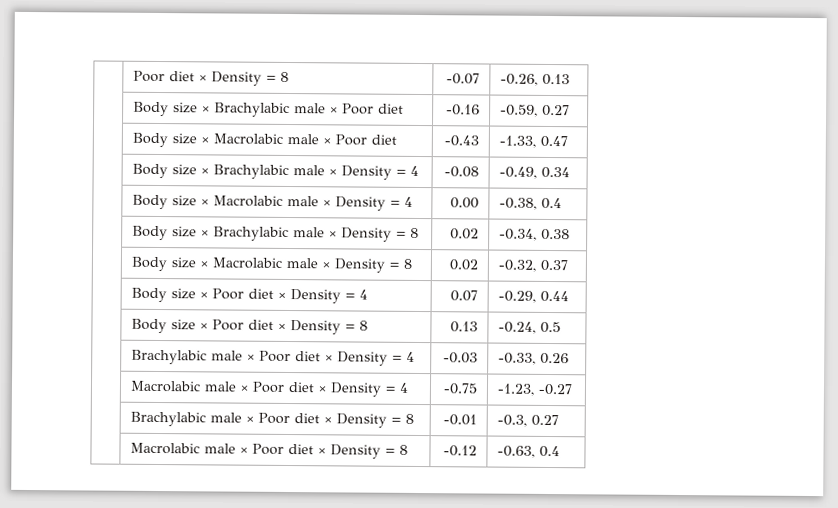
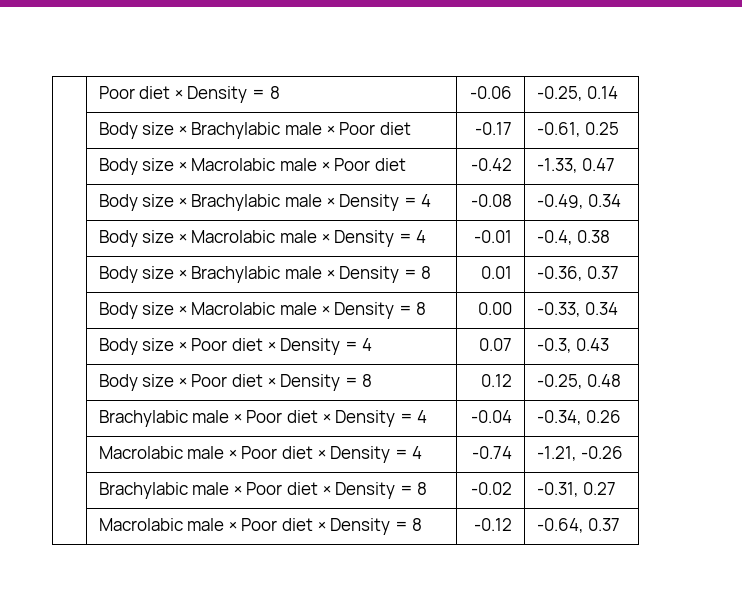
- | Poor diet × Density = 8 | -0.07 | -0.26, 0.13
+ | Poor diet × Density = 8 | -0.06 | -0.25, 0.14
- | Body size × Brachylabic male × Poor diet | -0.16 | -0.59, 0.27
+ | Body size × Brachylabic male × Poor diet | -0.17 | -0.61, 0.25
- | Body size × Macrolabic male × Poor diet | -0.43 | -1.33, 0.47
+ | Body size × Macrolabic male × Poor diet | -0.42 | -1.33, 0.47
- | Body size × Macrolabic male × Density = 4 | 0.00 | -0.38, 0.4
+ | Body size × Macrolabic male × Density = 4 | -0.01 | -0.4, 0.38
- | Body size × Brachylabic male × Density = 8 | 0.02 | -0.34, 0.38
+ | Body size × Brachylabic male × Density = 8 | 0.01 | -0.36, 0.37
- | Body size × Macrolabic male × Density = 8 | 0.02 | -0.32, 0.37
+ | Body size × Macrolabic male × Density = 8 | 0.00 | -0.33, 0.34
- | Body size × Poor diet × Density = 4 | 0.07 | -0.29, 0.44
+ | Body size × Poor diet × Density = 4 | 0.07 | -0.3, 0.43
- | Body size × Poor diet × Density = 8 | 0.13 | -0.24, 0.5
+ | Body size × Poor diet × Density = 8 | 0.12 | -0.25, 0.48
- | Brachylabic male × Poor diet × Density = 4 | -0.03 | -0.33, 0.26
+ | Brachylabic male × Poor diet × Density = 4 | -0.04 | -0.34, 0.26
- | Macrolabic male × Poor diet × Density = 4 | -0.75 | -1.23, -0.27
+ | Macrolabic male × Poor diet × Density = 4 | -0.74 | -1.21, -0.26
- | Brachylabic male × Poor diet × Density = 8 | -0.01 | -0.3, 0.27
+ | Brachylabic male × Poor diet × Density = 8 | -0.02 | -0.31, 0.27
- | Macrolabic male × Poor diet × Density = 8 | -0.12 | -0.63, 0.4
+ | Macrolabic male × Poor diet × Density = 8 | -0.12 | -0.64, 0.37

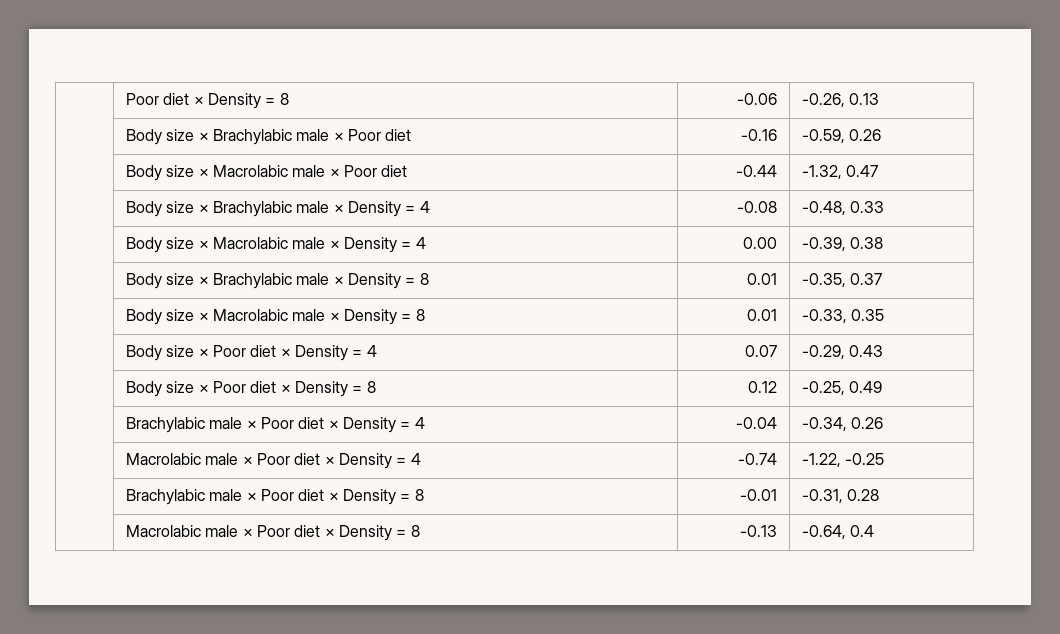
- | Poor diet × Density = 8 | -0.06 | -0.25, 0.14
+ | Poor diet × Density = 8 | -0.06 | -0.26, 0.13
- | Body size × Brachylabic male × Poor diet | -0.17 | -0.61, 0.25
+ | Body size × Brachylabic male × Poor diet | -0.16 | -0.59, 0.26
- | Body size × Macrolabic male × Poor diet | -0.42 | -1.33, 0.47
+ | Body size × Macrolabic male × Poor diet | -0.44 | -1.32, 0.47
- | Body size × Brachylabic male × Density = 4 | -0.08 | -0.49, 0.34
+ | Body size × Brachylabic male × Density = 4 | -0.08 | -0.48, 0.33
- | Body size × Macrolabic male × Density = 4 | -0.01 | -0.4, 0.38
+ | Body size × Macrolabic male × Density = 4 | 0.00 | -0.39, 0.38
- | Body size × Brachylabic male × Density = 8 | 0.01 | -0.36, 0.37
+ | Body size × Brachylabic male × Density = 8 | 0.01 | -0.35, 0.37
- | Body size × Macrolabic male × Density = 8 | 0.00 | -0.33, 0.34
+ | Body size × Macrolabic male × Density = 8 | 0.01 | -0.33, 0.35
- | Body size × Poor diet × Density = 4 | 0.07 | -0.3, 0.43
+ | Body size × Poor diet × Density = 4 | 0.07 | -0.29, 0.43
- | Body size × Poor diet × Density = 8 | 0.12 | -0.25, 0.48
+ | Body size × Poor diet × Density = 8 | 0.12 | -0.25, 0.49
- | Macrolabic male × Poor diet × Density = 4 | -0.74 | -1.21, -0.26
+ | Macrolabic male × Poor diet × Density = 4 | -0.74 | -1.22, -0.25
- | Brachylabic male × Poor diet × Density = 8 | -0.02 | -0.31, 0.27
+ | Brachylabic male × Poor diet × Density = 8 | -0.01 | -0.31, 0.28
- | Macrolabic male × Poor diet × Density = 8 | -0.12 | -0.64, 0.37
+ | Macrolabic male × Poor diet × Density = 8 | -0.13 | -0.64, 0.4

